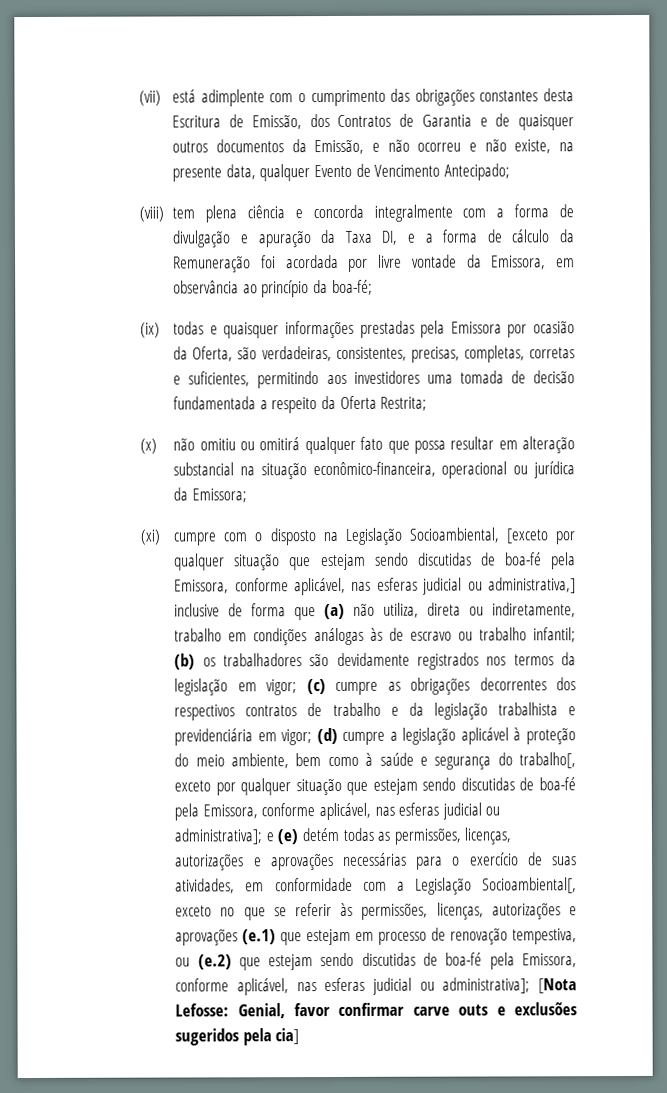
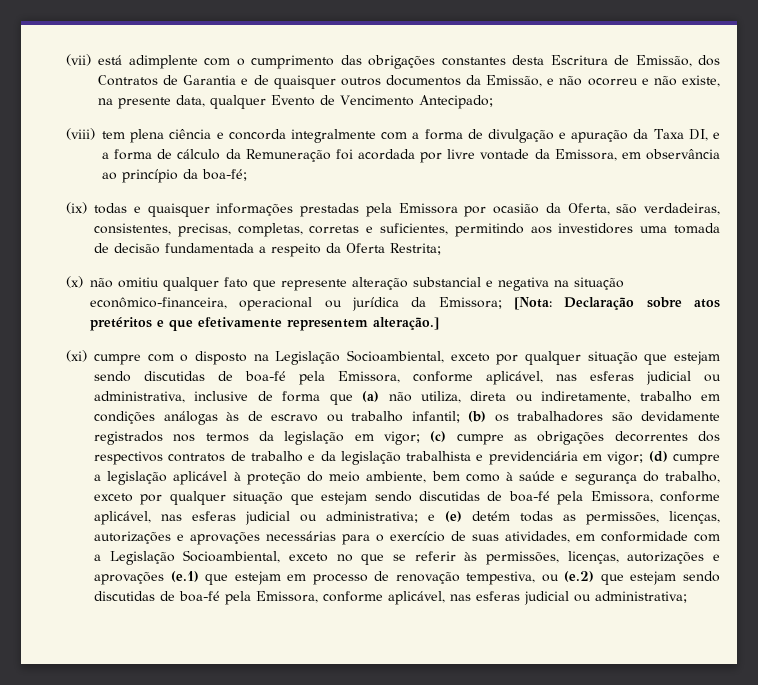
- (x) não omitiu ou omitirá qualquer fato que possa resultar em alteração substancial na situação econômico-financeira, operacional ou jurídica da Emissora;
+ (x) não omitiu qualquer fato que represente alteração substancial e negativa na situação econômico-financeira, operacional ou jurídica da Emissora; [Nota: Declaração sobre atos pretéritos e que efetivamente representem alteração.]
- (xi) cumpre com o disposto na Legislação Socioambiental, [exceto por qualquer situação que estejam sendo discutidas de boa-fé pela Emissora, conforme aplicável, nas esferas judicial ou administrativa,] inclusive de forma que (a) não utiliza, direta ou indiretamente, trabalho em condições análogas às de escravo ou trabalho infantil;
+ (xi) cumpre com o disposto na Legislação Socioambiental, exceto por qualquer situação que estejam sendo discutidas de boa-fé pela Emissora, conforme aplicável, nas esferas judicial ou administrativa, inclusive de forma que (a) não utiliza, direta ou indiretamente, trabalho em condições análogas às de escravo ou trabalho infantil;
- (d) cumpre a legislação aplicável à proteção do meio ambiente, bem como à saúde e segurança do trabalho[, exceto por qualquer situação que estejam sendo discutidas de boa-fé pela Emissora, conforme aplicável, nas esferas judicial ou administrativa];
+ (d) cumpre a legislação aplicável à proteção do meio ambiente, bem como à saúde e segurança do trabalho, exceto por qualquer situação que estejam sendo discutidas de boa-fé pela Emissora, conforme aplicável, nas esferas judicial ou administrativa;
- e (e) detém todas as permissões, licenças, autorizações e aprovações necessárias para o exercício de suas atividades, em conformidade com a Legislação Socioambiental[, exceto no que se referir às permissões, licenças, autorizações e aprovações (e.1) que estejam em processo de renovação tempestiva, ou (e.2) que estejam sendo discutidas de boa-fé pela Emissora, conforme aplicável, nas esferas judicial ou administrativa]; [Nota Lefosse: Genial, favor confirmar carve outs e exclusões sugeridos pela cia]
+ e (e) detém todas as permissões, licenças, autorizações e aprovações necessárias para o exercício de suas atividades, em conformidade com a Legislação Socioambiental, exceto no que se referir às permissões, licenças, autorizações e aprovações (e.1) que estejam em processo de renovação tempestiva, ou (e.2) que estejam sendo discutidas de boa-fé pela Emissora, conforme aplicável, nas esferas judicial ou administrativa;

